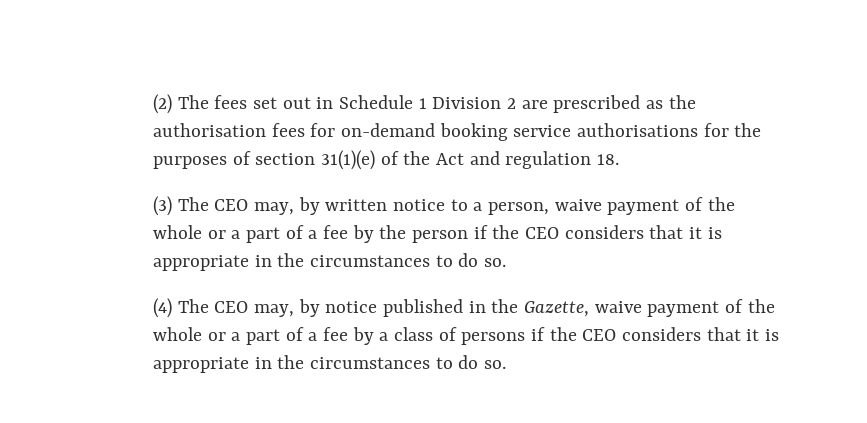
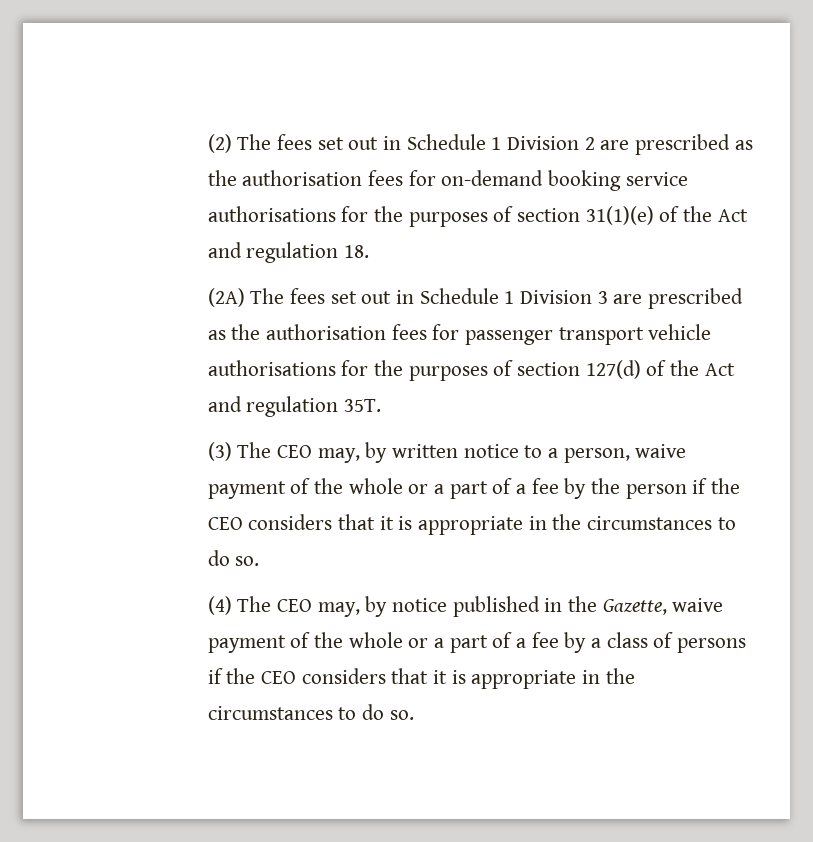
+ (2A) The fees set out in Schedule 1 Division 3 are prescribed as the authorisation fees for passenger transport vehicle authorisations for the purposes of section 127(d) of the Act and regulation 35T.

